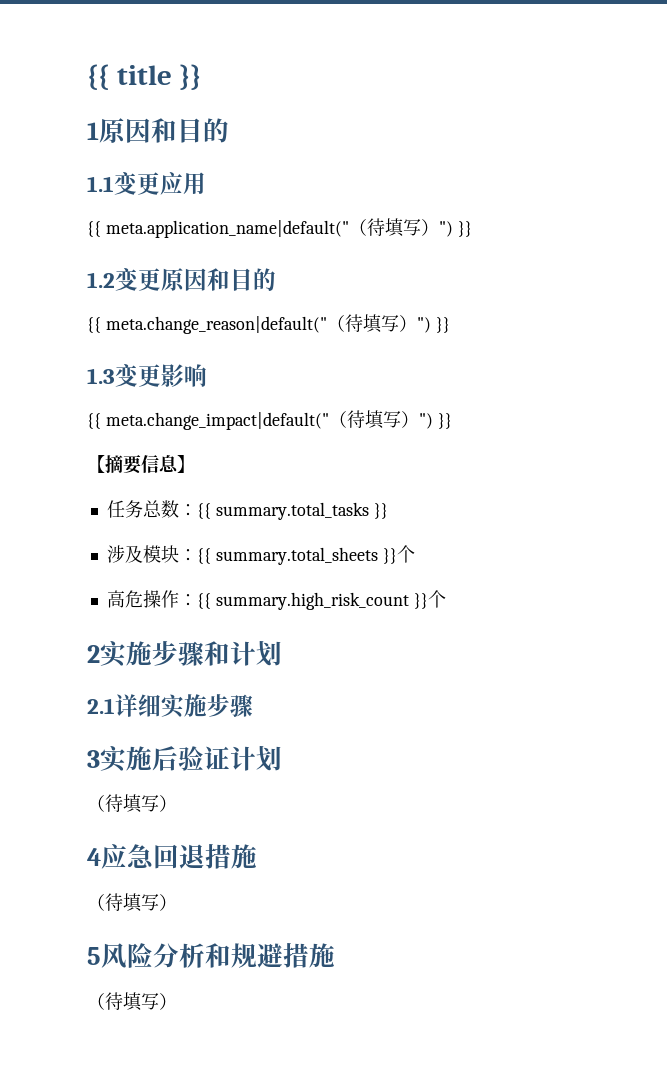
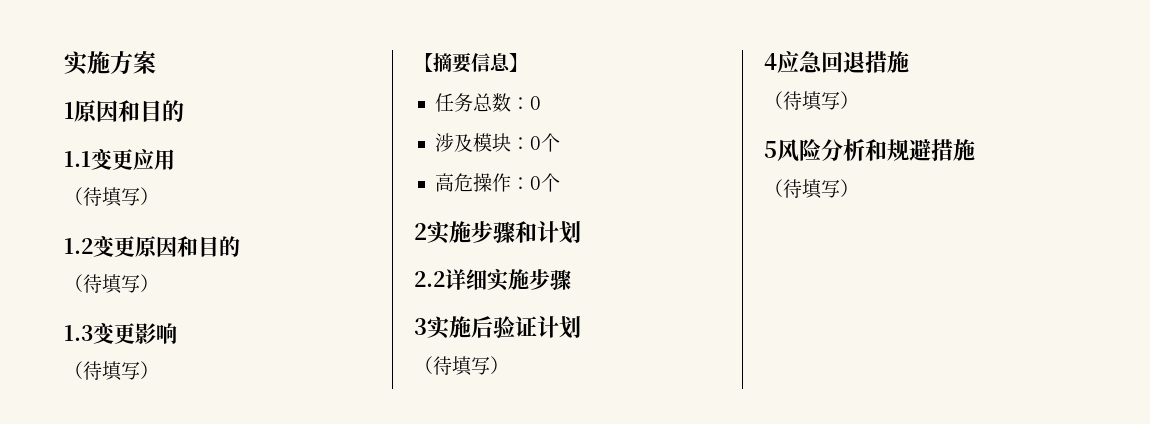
- {{ title }}
+ 实施方案
  1.1变更应用
- {{ meta.application_name|default("（待填写）") }}
+ （待填写）
  1.2变更原因和目的
- {{ meta.change_reason|default("（待填写）") }}
+ （待填写）
  1.3变更影响
- {{ meta.change_impact|default("（待填写）") }}
+ （待填写）
- 任务总数：{{ summary.total_tasks }}
+ 任务总数：0
- 涉及模块：{{ summary.total_sheets }}个
+ 涉及模块：0个
- 高危操作：{{ summary.high_risk_count }}个
+ 高危操作：0个
- 2.1详细实施步骤
+ 2.2详细实施步骤

